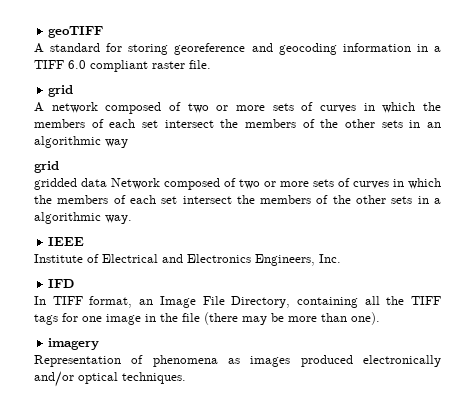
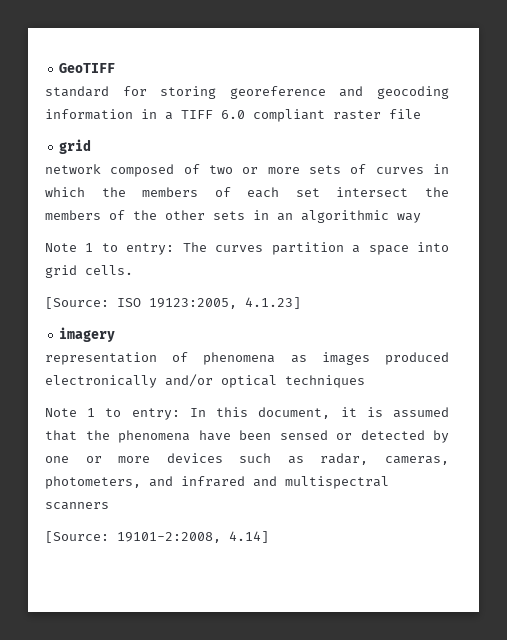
- geoTIFF
- A standard for storing georeference and geocoding information in a TIFF 6.0 compliant raster file.
+ GeoTIFF
+ standard for storing georeference and geocoding information in a TIFF 6.0 compliant raster file
  grid
- A network composed of two or more sets of curves in which the members of each set intersect the members of the other sets in an algorithmic way
- grid
- gridded data Network composed of two or more sets of curves in which the members of each set intersect the members of the other sets in a algorithmic way.
- IEEE
- Institute of Electrical and Electronics Engineers, Inc.
- IFD
- In TIFF format, an Image File Directory, containing all the TIFF tags for one image in the file (there may be more than one).
+ network composed of two or more sets of curves in which the members of each set intersect the members of the other sets in an algorithmic way
+ Note 1 to entry: The curves partition a space into grid cells.
+ [Source: ISO 19123:2005, 4.1.23]
- Representation of phenomena as images produced electronically and/or optical techniques.
+ representation of phenomena as images produced electronically and/or optical techniques
+ Note 1 to entry: In this document, it is assumed that the phenomena have been sensed or detected by one or more devices such as radar, cameras, photometers, and infrared and multispectral scanners
+ [Source: 19101-2:2008, 4.14]

